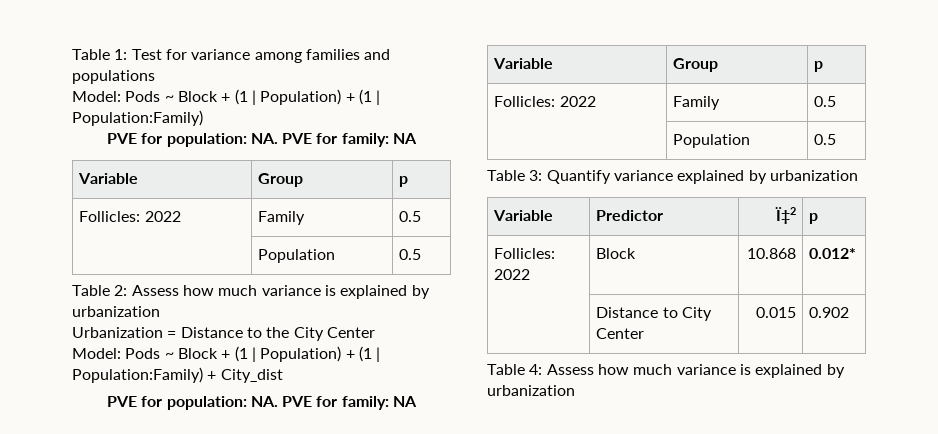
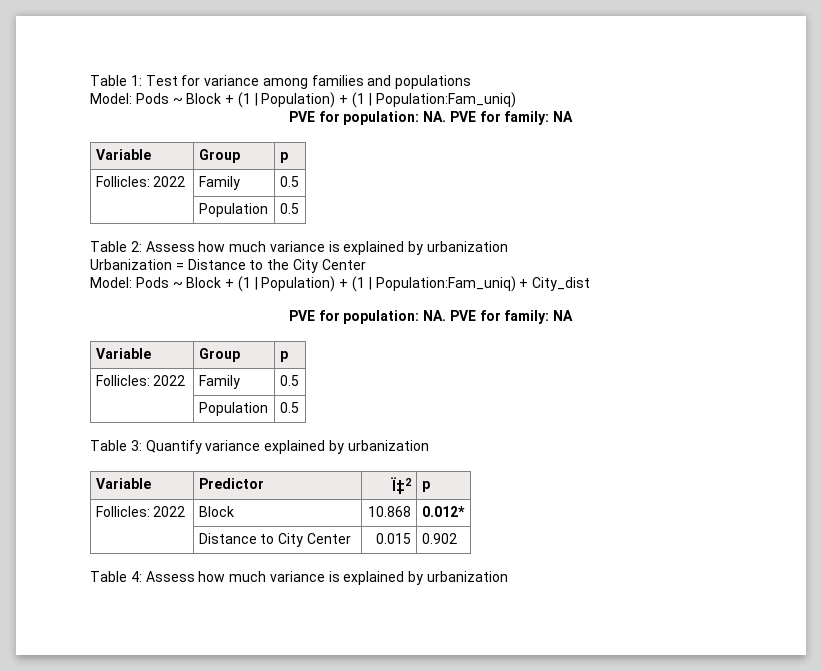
  Table 1: Test for variance among families and populations
- Model: Pods ~ Block + (1 | Population) + (1 | Population:Family)
+ Model: Pods ~ Block + (1 | Population) + (1 | Population:Fam_uniq)
- Model: Pods ~ Block + (1 | Population) + (1 | Population:Family) + City_dist
+ Model: Pods ~ Block + (1 | Population) + (1 | Population:Fam_uniq) + City_dist

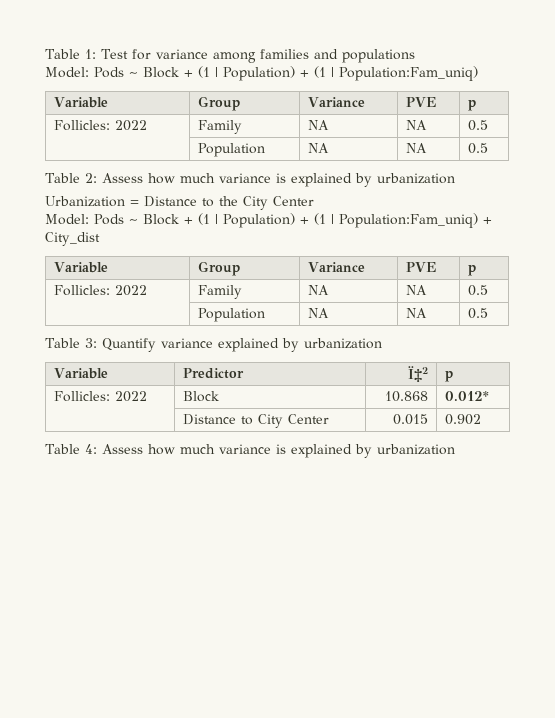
  Table 1: Test for variance among families and populations
  Model: Pods ~ Block + (1 | Population) + (1 | Population:Fam_uniq)
- PVE for population: NA. PVE for family: NA
- Variable | Group | p
- Follicles: 2022 | Family | 0.5
- | Population | 0.5
+ Variable | Group | Variance | PVE | p
+ Follicles: 2022 | Family | NA | NA | 0.5
+ | Population | NA | NA | 0.5
  Model: Pods ~ Block + (1 | Population) + (1 | Population:Fam_uniq) + City_dist
- PVE for population: NA. PVE for family: NA
- Variable | Group | p
- Follicles: 2022 | Family | 0.5
- | Population | 0.5
+ Variable | Group | Variance | PVE | p
+ Follicles: 2022 | Family | NA | NA | 0.5
+ | Population | NA | NA | 0.5

